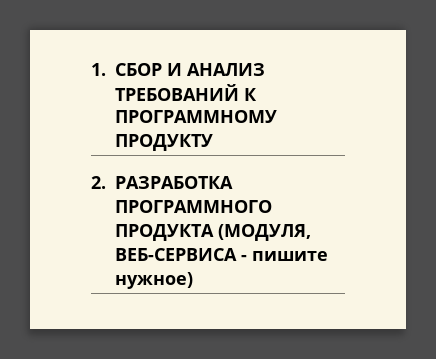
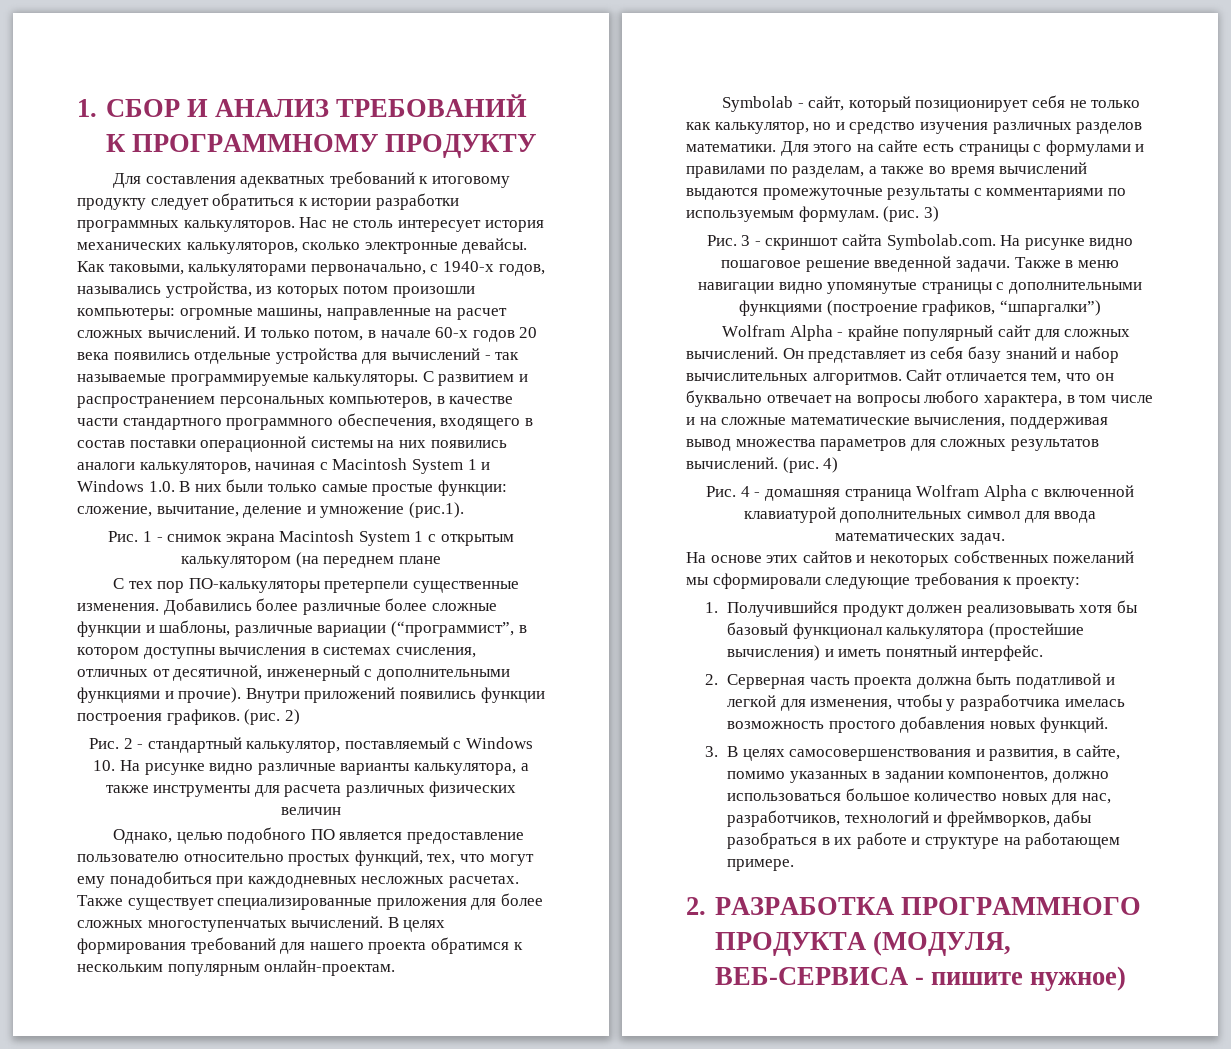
+ Для составления адекватных требований к итоговому продукту следует обратиться к истории разработки программных калькуляторов. Нас не столь интересует история механических калькуляторов, сколько электронные девайсы. Как таковыми, калькуляторами первоначально, с 1940-х годов, назывались устройства, из которых потом произошли компьютеры: огромные машины, направленные на расчет сложных вычислений. И только потом, в начале 60-х годов 20 века появились отдельные устройства для вычислений - так называемые программируемые калькуляторы. С развитием и распространением персональных компьютеров, в качестве части стандартного программного обеспечения, входящего в состав поставки операционной системы на них появились аналоги калькуляторов, начиная с Macintosh System 1 и Windows 1.0. В них были только самые простые функции: сложение, вычитание, деление и умножение (рис.1).
+ Рис. 1 - снимок экрана Macintosh System 1 с открытым калькулятором (на переднем плане
+ С тех пор ПО-калькуляторы претерпели существенные изменения. Добавились более различные более сложные функции и шаблоны, различные вариации (“программист”, в котором доступны вычисления в системах счисления, отличных от десятичной, инженерный с дополнительными функциями и прочие). Внутри приложений появились функции построения графиков. (рис. 2)
+ Рис. 2 - стандартный калькулятор, поставляемый с Windows 10. На рисунке видно различные варианты калькулятора, а также инструменты для расчета различных физических величин
+ Однако, целью подобного ПО является предоставление пользователю относительно простых функций, тех, что могут ему понадобиться при каждодневных несложных расчетах. Также существует специализированные приложения для более сложных многоступенчатых вычислений. В целях формирования требований для нашего проекта обратимся к нескольким популярным онлайн-проектам.
+ Symbolab - сайт, который позиционирует себя не только как калькулятор, но и средство изучения различных разделов математики. Для этого на сайте есть страницы с формулами и правилами по разделам, а также во время вычислений выдаются промежуточные результаты с комментариями по используемым формулам. (рис. 3)
+ Рис. 3 - скриншот сайта Symbolab.com. На рисунке видно пошаговое решение введенной задачи. Также в меню навигации видно упомянутые страницы с дополнительными функциями (построение графиков, “шпаргалки”)
+ Wolfram Alpha - крайне популярный сайт для сложных вычислений. Он представляет из себя базу знаний и набор вычислительных алгоритмов. Сайт отличается тем, что он буквально отвечает на вопросы любого характера, в том числе и на сложные математические вычисления, поддерживая вывод множества параметров для сложных результатов вычислений. (рис. 4)
+ Рис. 4 - домашняя страница Wolfram Alpha с включенной клавиатурой дополнительных символ для ввода математических задач.
+ На основе этих сайтов и некоторых собственных пожеланий мы сформировали следующие требования к проекту:
+ 1. Получившийся продукт должен реализовывать хотя бы базовый функционал калькулятора (простейшие вычисления) и иметь понятный интерфейс.
+ 2. Серверная часть проекта должна быть податливой и легкой для изменения, чтобы у разработчика имелась возможность простого добавления новых функций.
+ 3. В целях самосовершенствования и развития, в сайте, помимо указанных в задании компонентов, должно использоваться большое количество новых для нас, разработчиков, технологий и фреймворков, дабы разобраться в их работе и структуре на работающем примере.

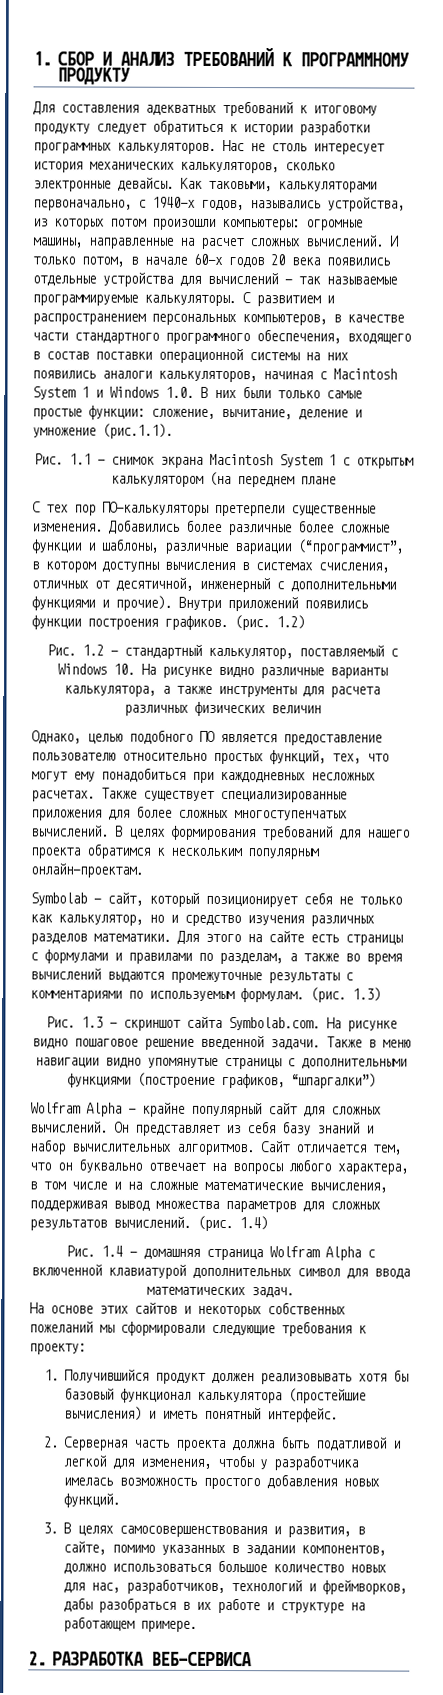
- С развитием и распространением персональных компьютеров, в качестве части стандартного программного обеспечения, входящего в состав поставки операционной системы на них появились аналоги калькуляторов, начиная с Macintosh System 1 и Windows 1.0. В них были только самые простые функции: сложение, вычитание, деление и умножение (рис.1).
- Рис. 1 - снимок экрана Macintosh System 1 с открытым калькулятором (на переднем плане
+ С развитием и распространением персональных компьютеров, в качестве части стандартного программного обеспечения, входящего в состав поставки операционной системы на них появились аналоги калькуляторов, начиная с Macintosh System 1 и Windows 1.0. В них были только самые простые функции: сложение, вычитание, деление и умножение (рис.1.1).
+ Рис. 1.1 - снимок экрана Macintosh System 1 с открытым калькулятором (на переднем плане
- 2)
- Рис. 2 - стандартный калькулятор, поставляемый с Windows 10. На рисунке видно различные варианты калькулятора, а также инструменты для расчета различных физических величин
+ 1.2)
+ Рис. 1.2 - стандартный калькулятор, поставляемый с Windows 10. На рисунке видно различные варианты калькулятора, а также инструменты для расчета различных физических величин
- 3)
- Рис. 3 - скриншот сайта Symbolab.com. На рисунке видно пошаговое решение введенной задачи.
+ 1.3)
+ Рис. 1.3 - скриншот сайта Symbolab.com. На рисунке видно пошаговое решение введенной задачи.
- 4)
- Рис. 4 - домашняя страница Wolfram Alpha с включенной клавиатурой дополнительных символ для ввода математических задач.
+ 1.4)
+ Рис. 1.4 - домашняя страница Wolfram Alpha с включенной клавиатурой дополнительных символ для ввода математических задач.
- 2. РАЗРАБОТКА ПРОГРАММНОГО ПРОДУКТА (МОДУЛЯ, ВЕБ-СЕРВИСА - пишите нужное)
+ 2. РАЗРАБОТКА ВЕБ-СЕРВИСА

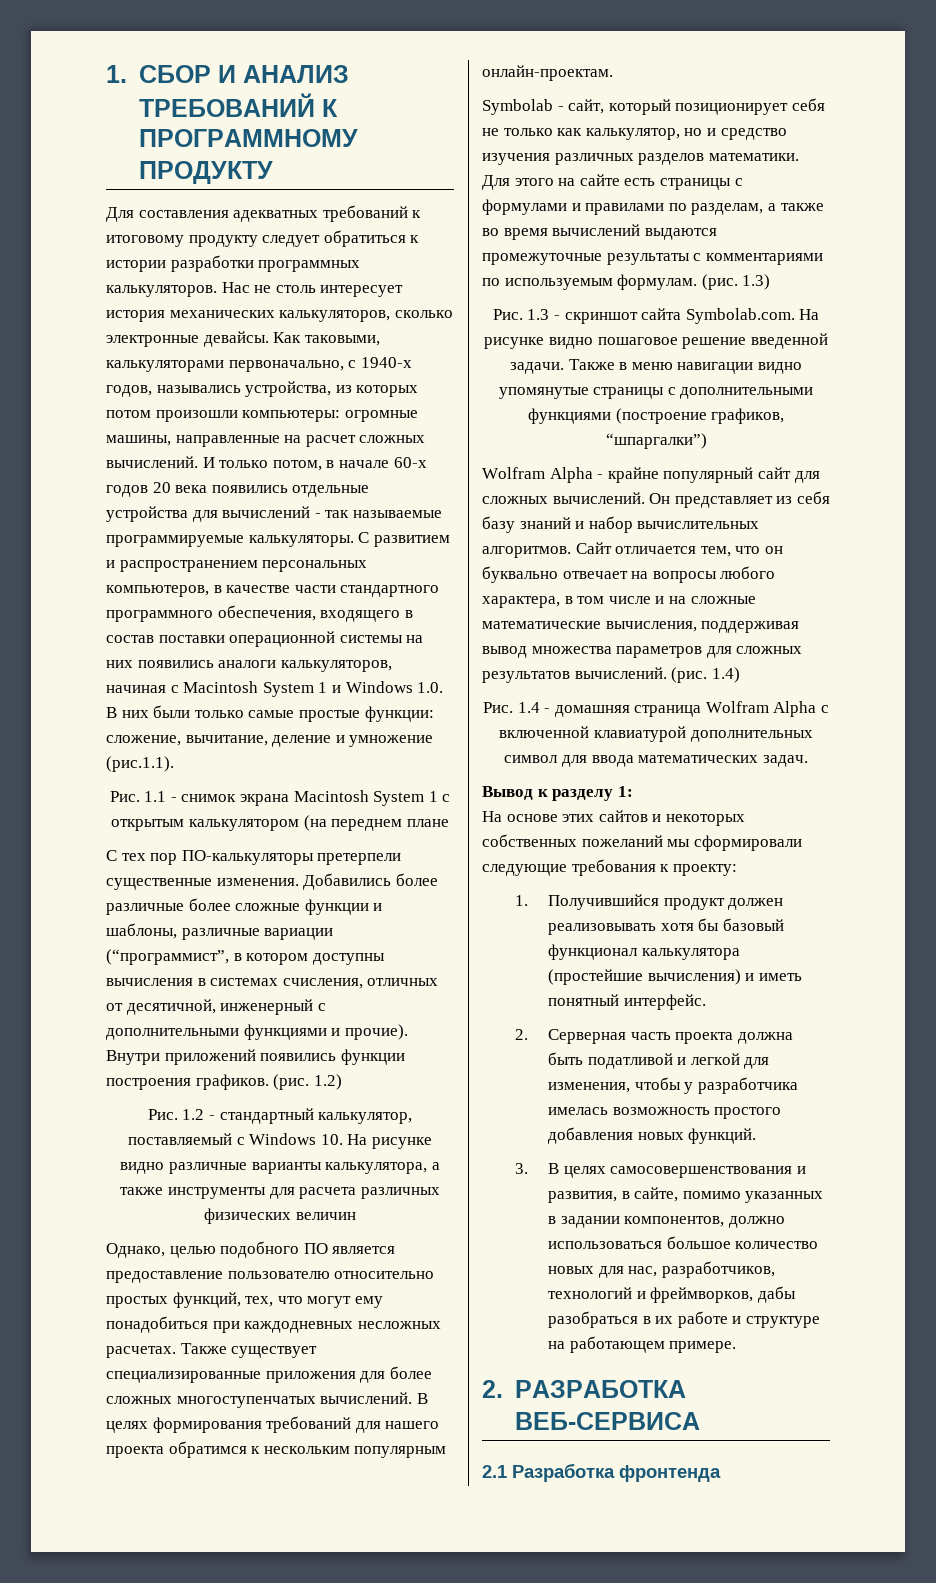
+ Вывод к разделу 1:
+ 2.1 Разработка фронтенда

